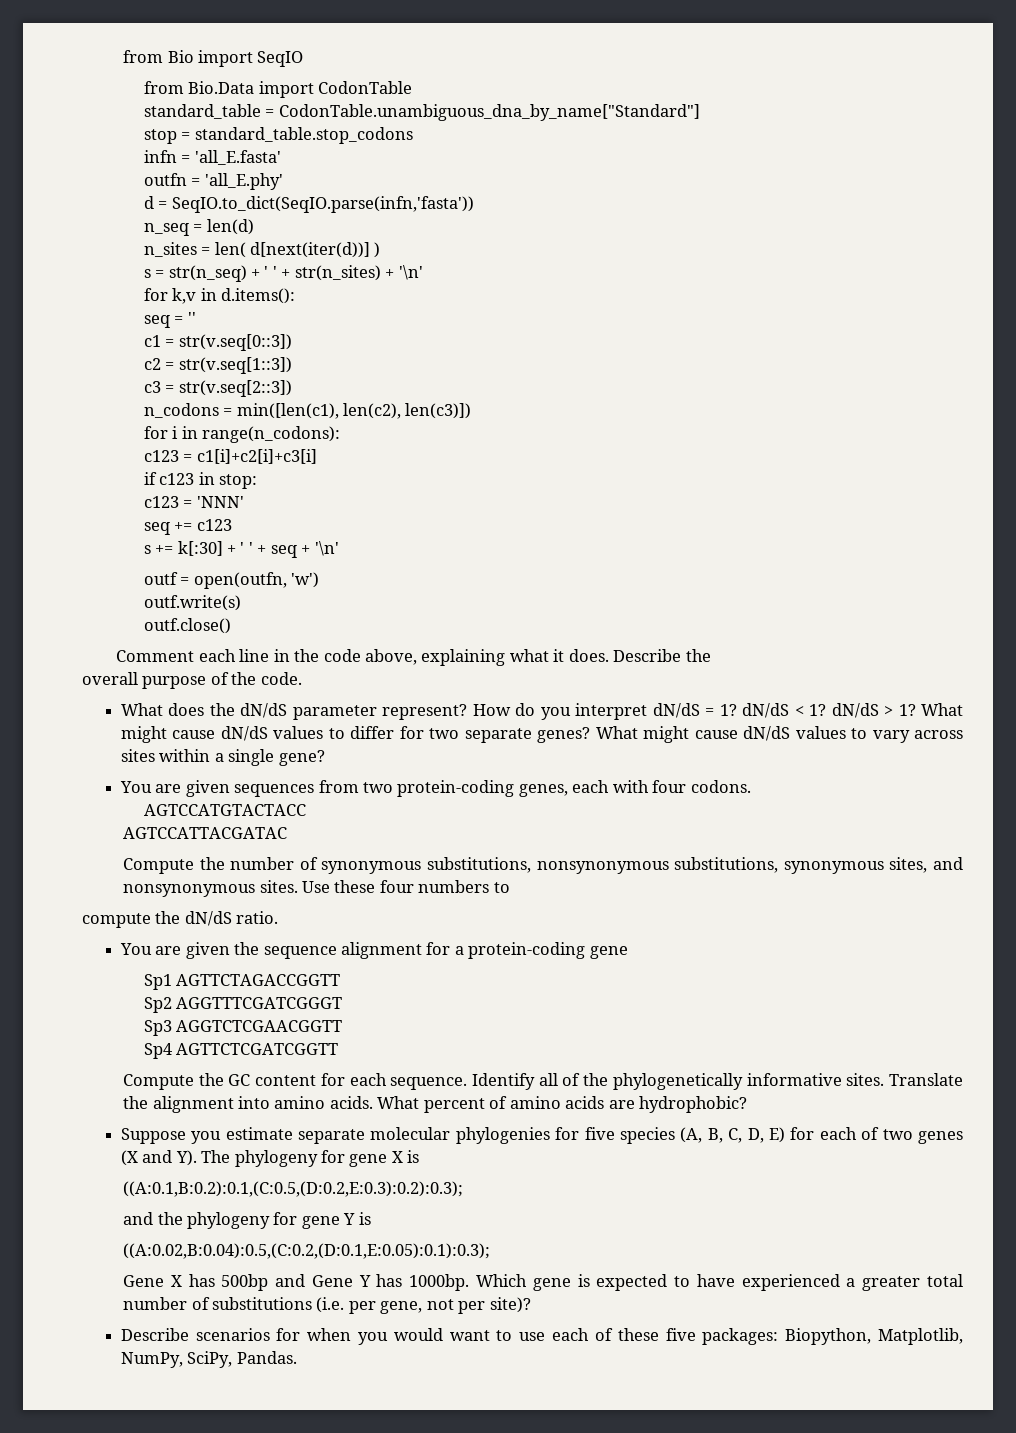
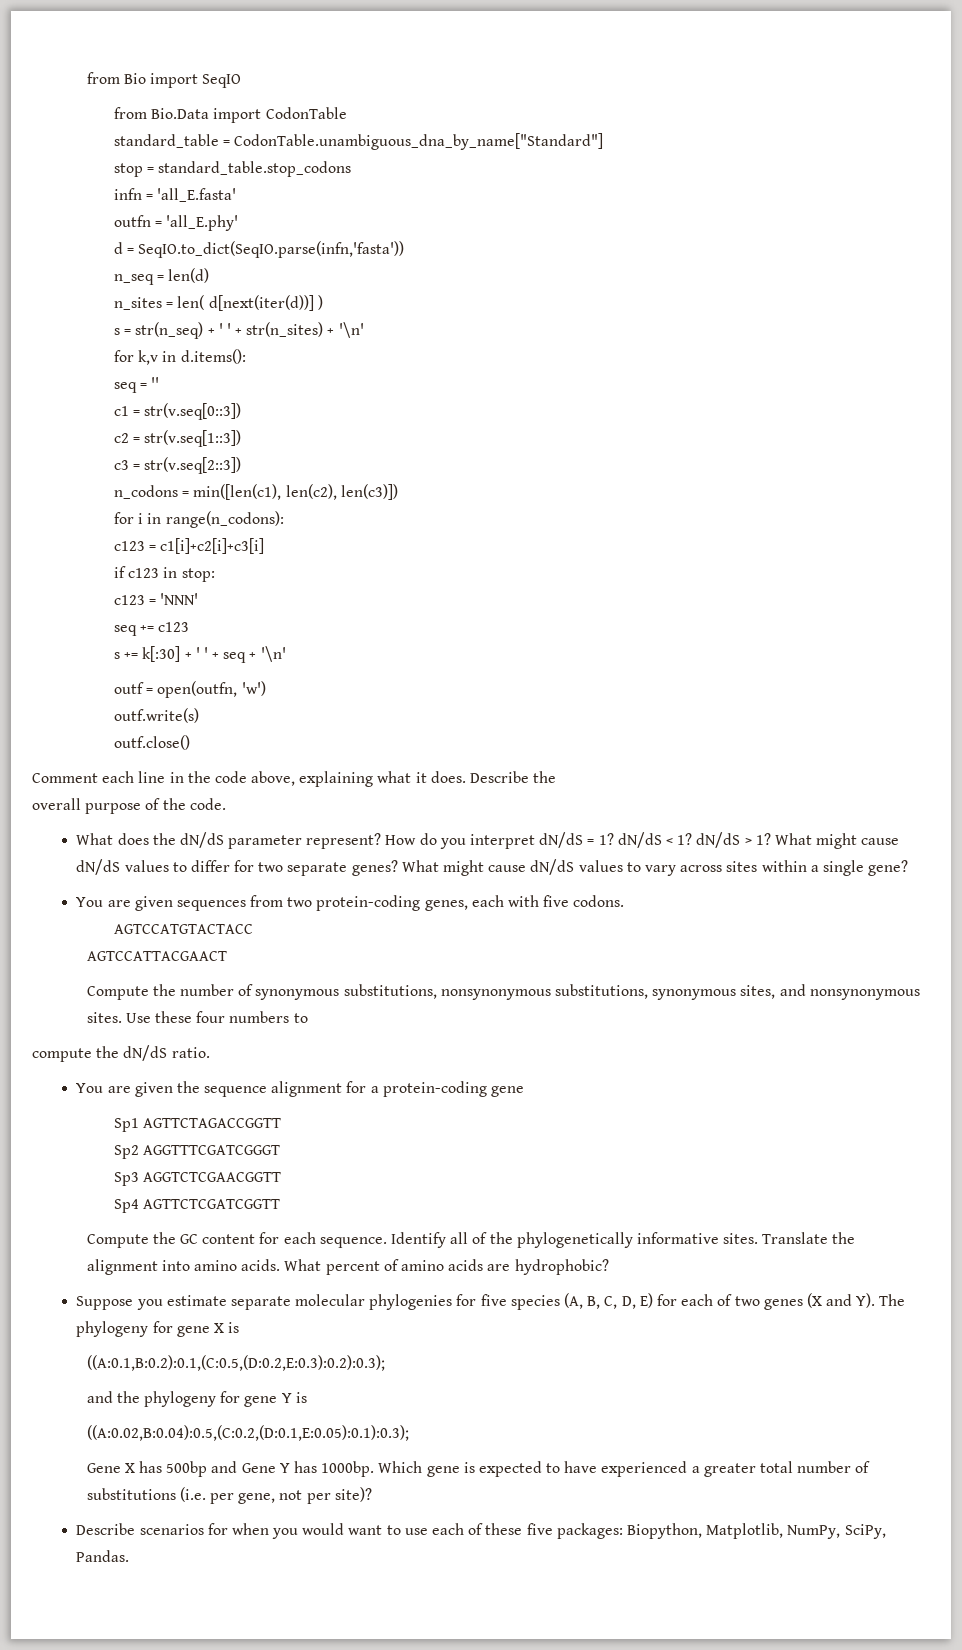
- You are given sequences from two protein-coding genes, each with four codons.
+ You are given sequences from two protein-coding genes, each with five codons.
- AGTCCATTACGATAC
+ AGTCCATTACGAACT

